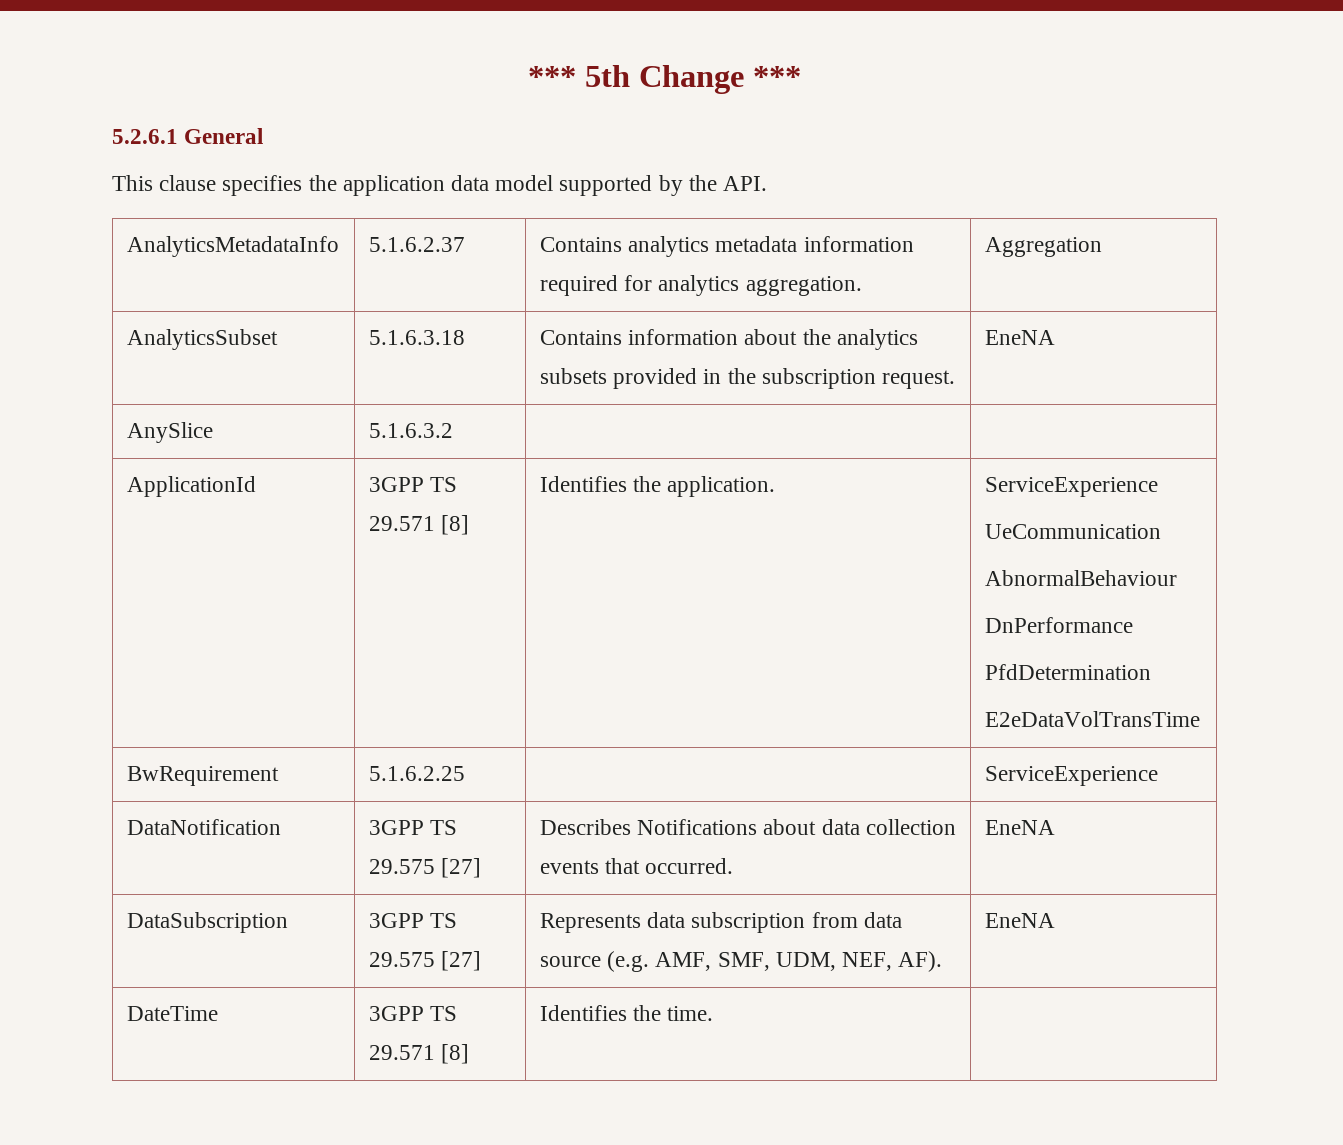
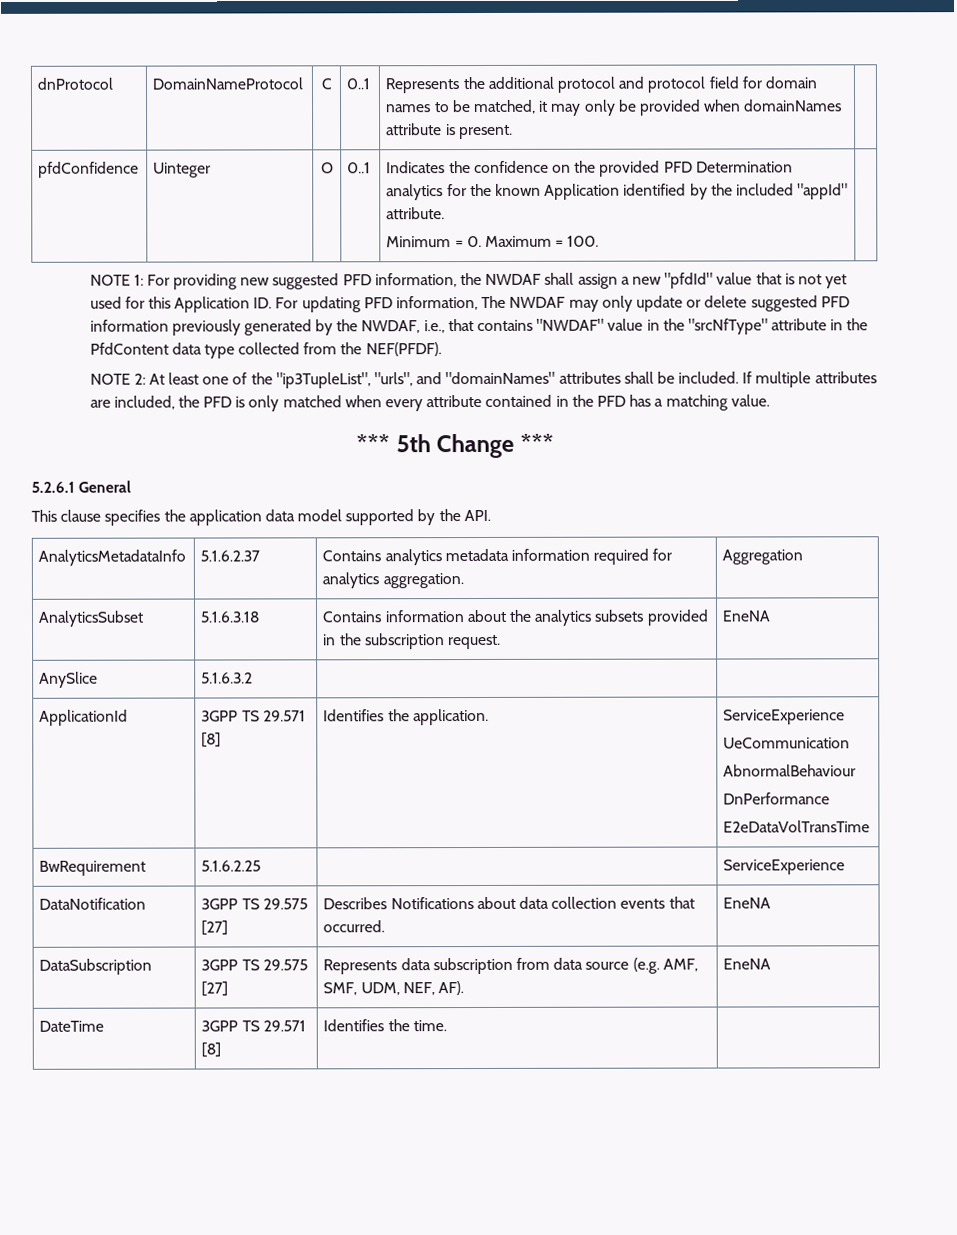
+ dnProtocol | DomainNameProtocol | C | 0..1 | Represents the additional protocol and protocol field for domain names to be matched, it may only be provided when domainNames attribute is present. |
+ pfdConfidence | Uinteger | O | 0..1 | Indicates the confidence on the provided PFD Determination analytics for the known Application identified by the included "appId" attribute.
+ Minimum = 0. Maximum = 100. |
+ NOTE 1: For providing new suggested PFD information, the NWDAF shall assign a new "pfdId" value that is not yet used for this Application ID. For updating PFD information, The NWDAF may only update or delete suggested PFD information previously generated by the NWDAF, i.e., that contains "NWDAF" value in the "srcNfType" attribute in the PfdContent data type collected from the NEF(PFDF).
+ NOTE 2: At least one of the "ip3TupleList", "urls", and "domainNames" attributes shall be included. If multiple attributes are included, the PFD is only matched when every attribute contained in the PFD has a matching value.
  ApplicationId | 3GPP TS 29.571 [8] | Identifies the application. | ServiceExperience
  UeCommunication
  AbnormalBehaviour
  DnPerformance
- PfdDetermination

